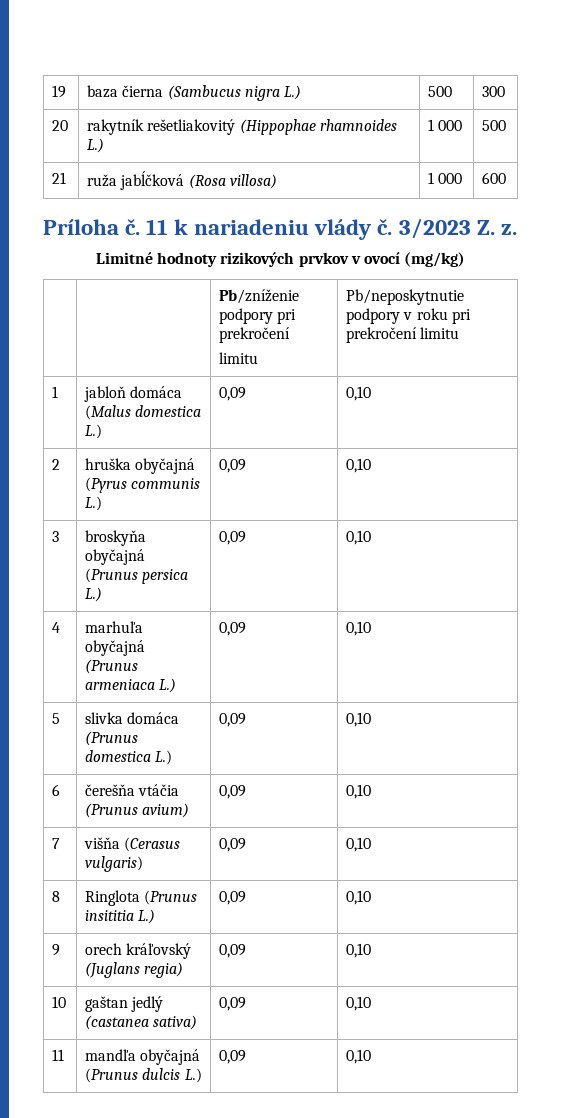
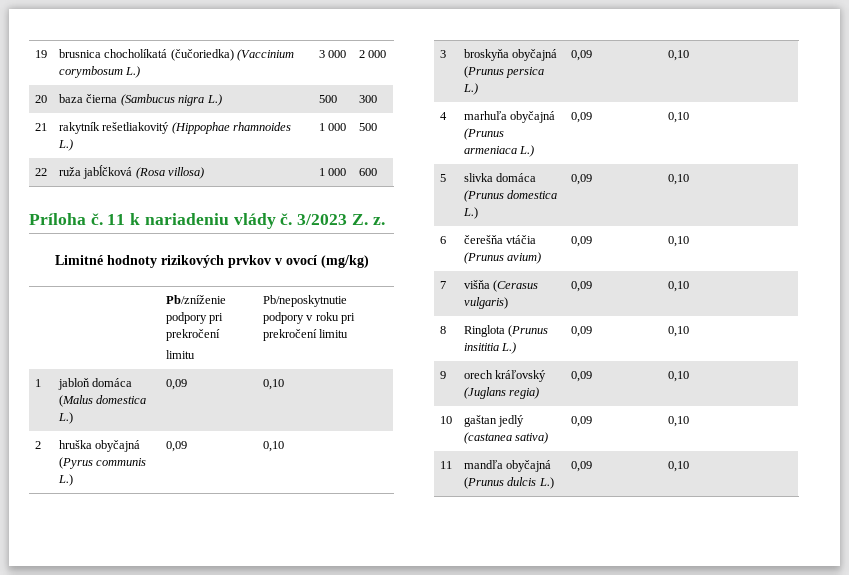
- 19 | baza čierna (Sambucus nigra L.) | 500 | 300
+ 19 | brusnica chocholíkatá (čučoriedka) (Vaccinium corymbosum L.) | 3 000 | 2 000
+ 20 | baza čierna (Sambucus nigra L.) | 500 | 300
- 20 | rakytník rešetliakovitý (Hippophae rhamnoides L.) | 1 000 | 500
+ 21 | rakytník rešetliakovitý (Hippophae rhamnoides L.) | 1 000 | 500
- 21 | ruža jabĺčková (Rosa villosa) | 1 000 | 600
+ 22 | ruža jabĺčková (Rosa villosa) | 1 000 | 600

